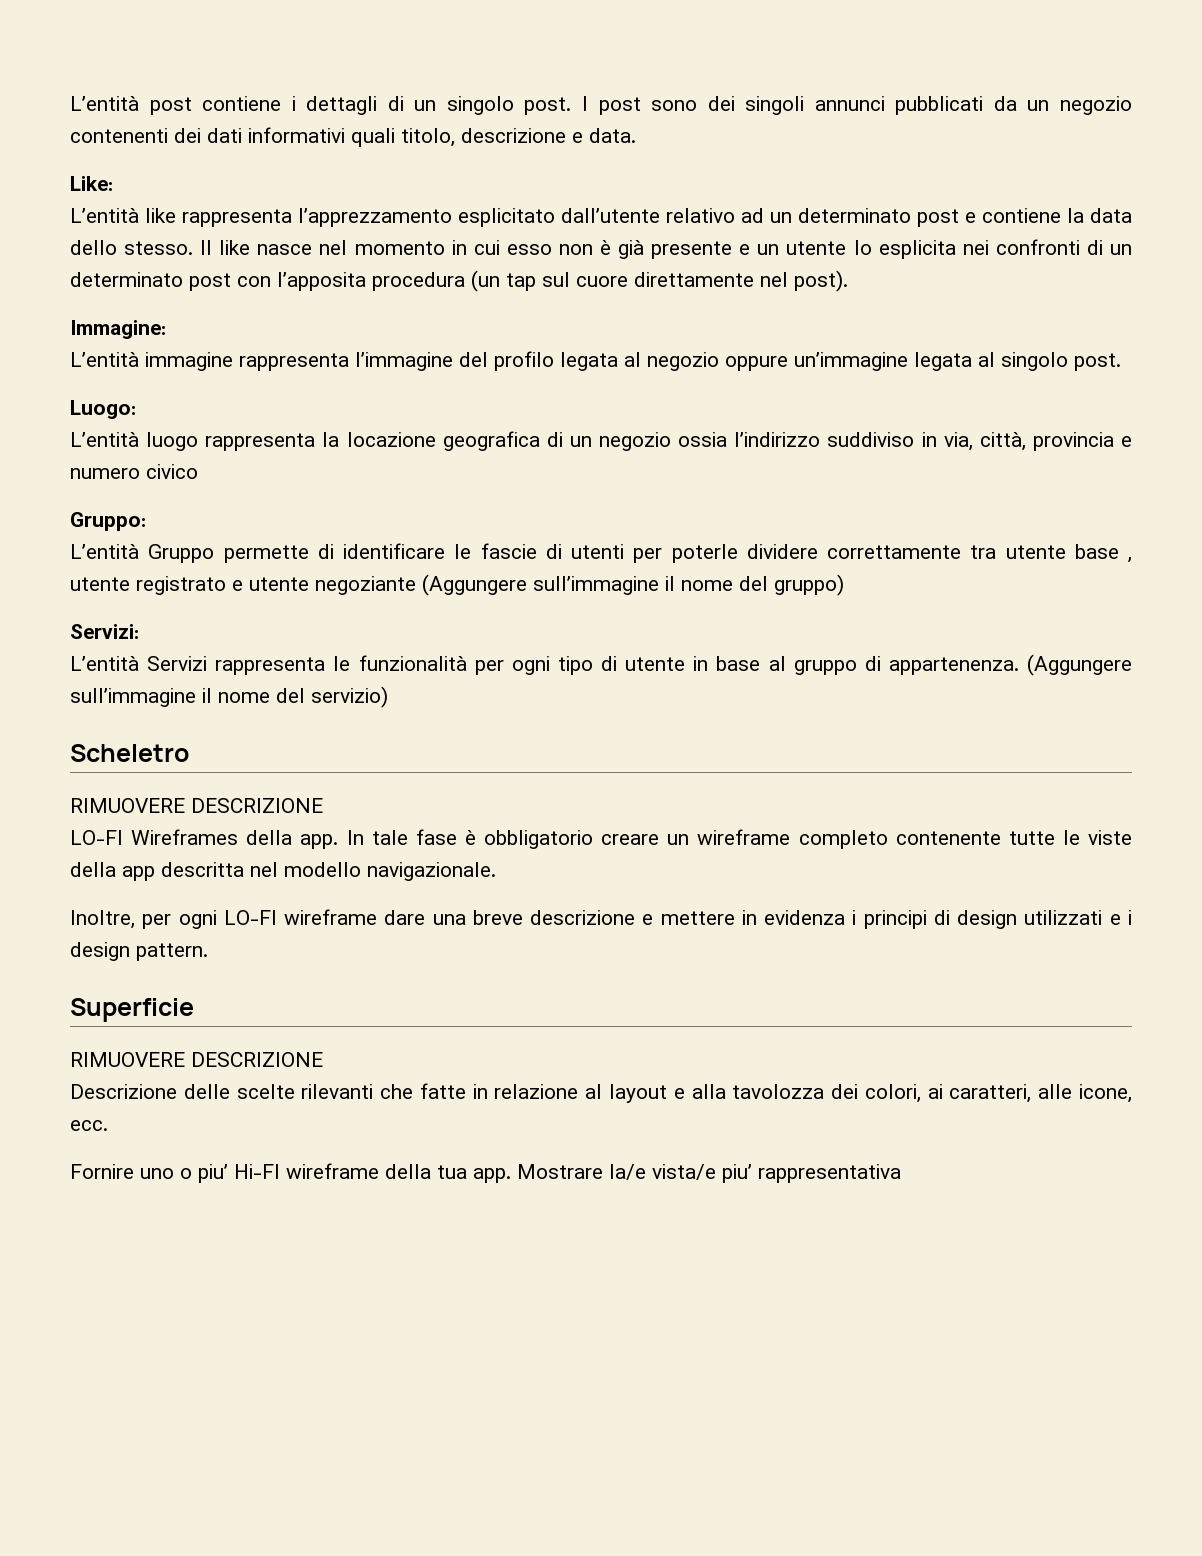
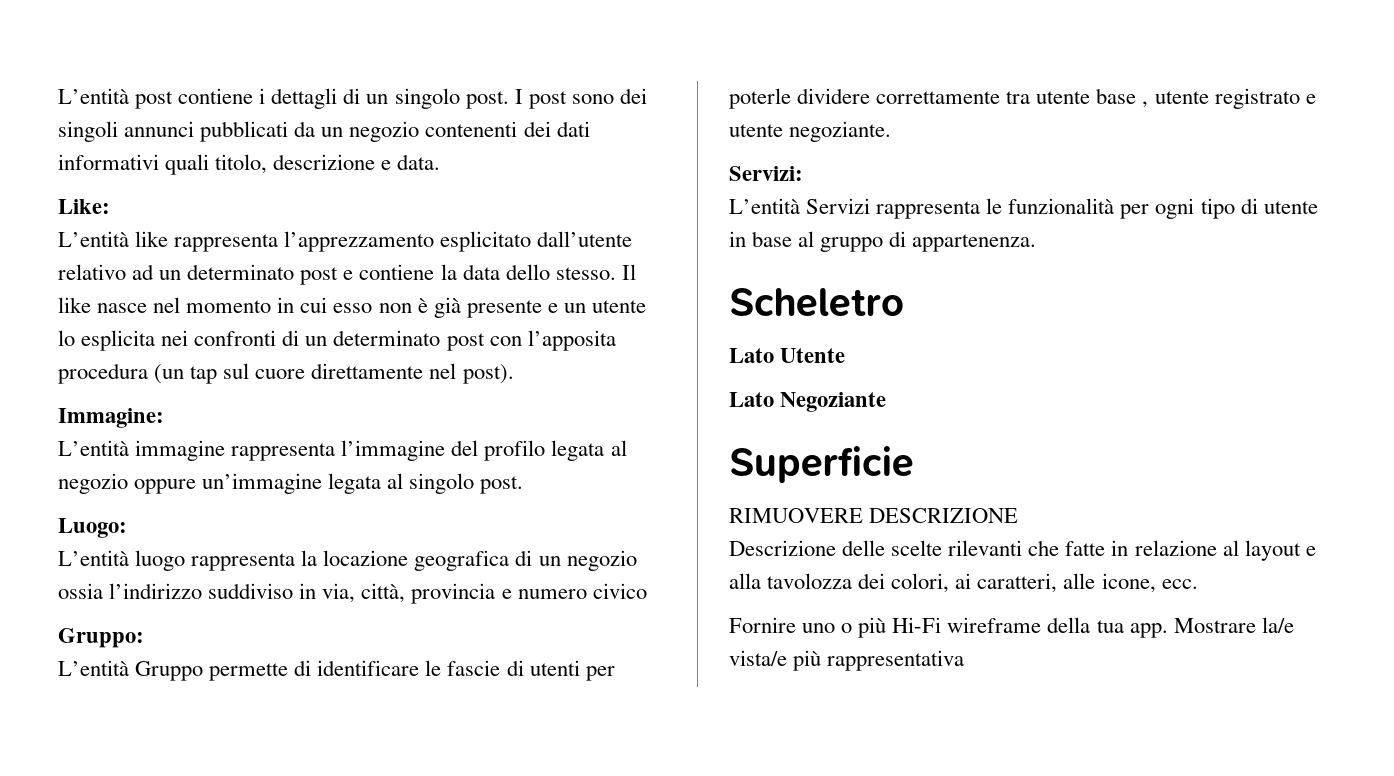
- L’entità Gruppo permette di identificare le fascie di utenti per poterle dividere correttamente tra utente base , utente registrato e utente negoziante (Aggungere sull’immagine il nome del gruppo)
+ L’entità Gruppo permette di identificare le fascie di utenti per poterle dividere correttamente tra utente base , utente registrato e utente negoziante.
- L’entità Servizi rappresenta le funzionalità per ogni tipo di utente in base al gruppo di appartenenza. (Aggungere sull’immagine il nome del servizio)
+ L’entità Servizi rappresenta le funzionalità per ogni tipo di utente in base al gruppo di appartenenza.
  Scheletro
- RIMUOVERE DESCRIZIONE
- LO-FI Wireframes della app. In tale fase è obbligatorio creare un wireframe completo contenente tutte le viste della app descritta nel modello navigazionale.
- Inoltre, per ogni LO-FI wireframe dare una breve descrizione e mettere in evidenza i principi di design utilizzati e i design pattern.
+ Lato Utente
+ Lato Negoziante
- Fornire uno o piu’ Hi-FI wireframe della tua app.
+ Fornire uno o più Hi-Fi wireframe della tua app.
- Mostrare la/e vista/e piu’ rappresentativa
+ Mostrare la/e vista/e più rappresentativa

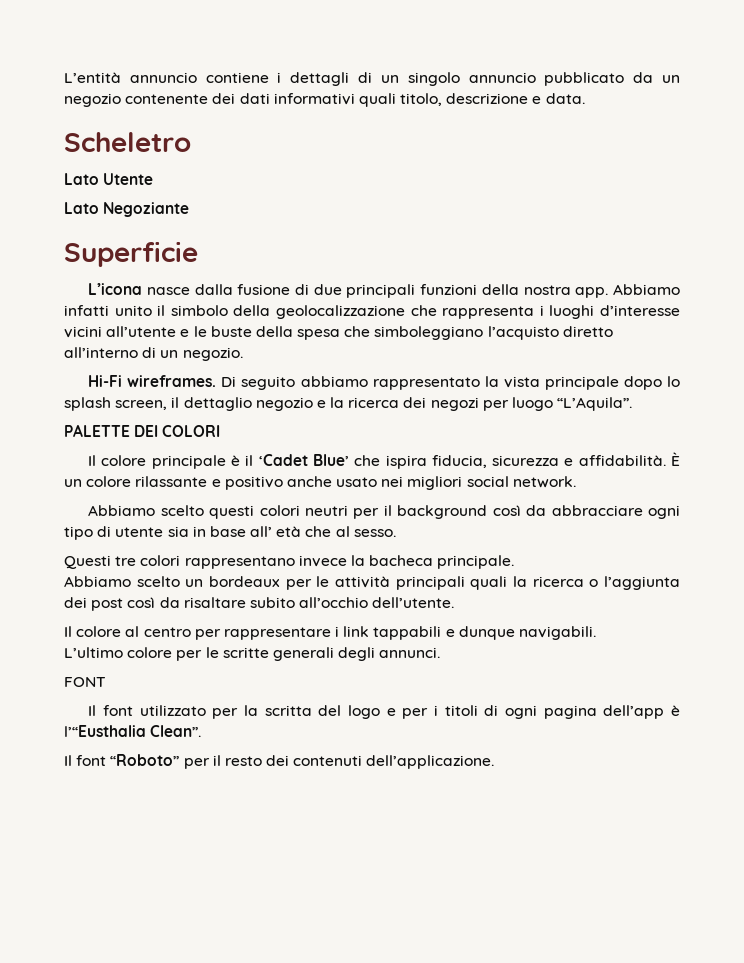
- L’entità post contiene i dettagli di un singolo post. I post sono dei singoli annunci pubblicati da un negozio contenenti dei dati informativi quali titolo, descrizione e data.
+ L’entità annuncio contiene i dettagli di un singolo annuncio pubblicato da un negozio contenente dei dati informativi quali titolo, descrizione e data.
- Like:
- L’entità like rappresenta l’apprezzamento esplicitato dall’utente relativo ad un determinato post e contiene la data dello stesso. Il like nasce nel momento in cui esso non è già presente e un utente lo esplicita nei confronti di un determinato post con l’apposita procedura (un tap sul cuore direttamente nel post).
- Immagine:
- L’entità immagine rappresenta l’immagine del profilo legata al negozio oppure un’immagine legata al singolo post.
- Luogo:
- L’entità luogo rappresenta la locazione geografica di un negozio ossia l’indirizzo suddiviso in via, città, provincia e numero civico
- Gruppo:
- L’entità Gruppo permette di identificare le fascie di utenti per poterle dividere correttamente tra utente base , utente registrato e utente negoziante.
- Servizi:
- L’entità Servizi rappresenta le funzionalità per ogni tipo di utente in base al gruppo di appartenenza.
- RIMUOVERE DESCRIZIONE
- Descrizione delle scelte rilevanti che fatte in relazione al layout e alla tavolozza dei colori, ai caratteri, alle icone, ecc.
- Fornire uno o più Hi-Fi wireframe della tua app. Mostrare la/e vista/e più rappresentativa
+ L’icona nasce dalla fusione di due principali funzioni della nostra app. Abbiamo infatti unito il simbolo della geolocalizzazione che rappresenta i luoghi d’interesse vicini all’utente e le buste della spesa che simboleggiano l’acquisto diretto all’interno di un negozio.
+ Hi-Fi wireframes. Di seguito abbiamo rappresentato la vista principale dopo lo splash screen, il dettaglio negozio e la ricerca dei negozi per luogo “L’Aquila”.
+ PALETTE DEI COLORI
+ Il colore principale è il ‘Cadet Blue’ che ispira fiducia, sicurezza e affidabilità. È un colore rilassante e positivo anche usato nei migliori social network.
+ Abbiamo scelto questi colori neutri per il background così da abbracciare ogni tipo di utente sia in base all’ età che al sesso.
+ Questi tre colori rappresentano invece la bacheca principale.
+ Abbiamo scelto un bordeaux per le attività principali quali la ricerca o l’aggiunta dei post così da risaltare subito all’occhio dell’utente.
+ Il colore al centro per rappresentare i link tappabili e dunque navigabili.
+ L’ultimo colore per le scritte generali degli annunci.
+ FONT
+ Il font utilizzato per la scritta del logo e per i titoli di ogni pagina dell’app è l’“Eusthalia Clean”.
+ Il font “Roboto” per il resto dei contenuti dell’applicazione.

